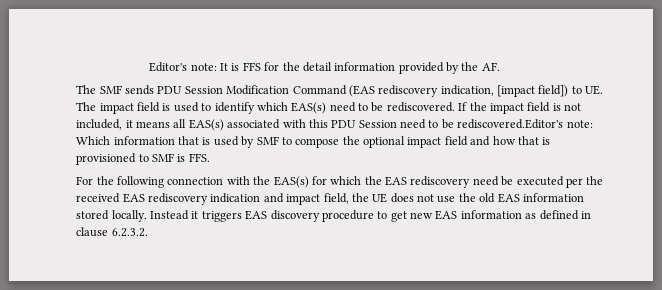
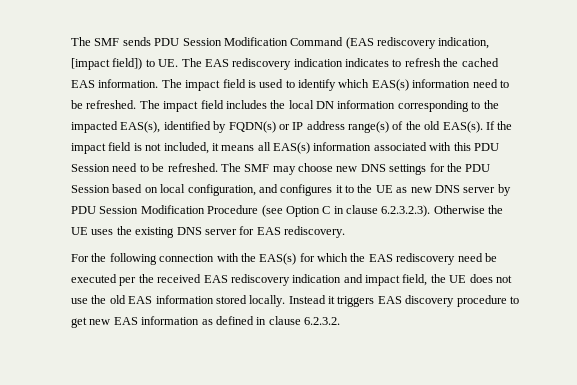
- Editor's note: It is FFS for the detail information provided by the AF.
- The SMF sends PDU Session Modification Command (EAS rediscovery indication, [impact field]) to UE. The impact field is used to identify which EAS(s) need to be rediscovered.
+ The SMF sends PDU Session Modification Command (EAS rediscovery indication, [impact field]) to UE. The EAS rediscovery indication indicates to refresh the cached EAS information. The impact field is used to identify which EAS(s) information need to be refreshed. The impact field includes the local DN information corresponding to the impacted EAS(s), identified by FQDN(s) or IP address range(s) of the old EAS(s).
- If the impact field is not included, it means all EAS(s) associated with this PDU Session need to be rediscovered.Editor's note: Which information that is used by SMF to compose the optional impact field and how that is provisioned to SMF is FFS.
+ If the impact field is not included, it means all EAS(s) information associated with this PDU Session need to be refreshed. The SMF may choose new DNS settings for the PDU Session based on local configuration, and configures it to the UE as new DNS server by PDU Session Modification Procedure (see Option C in clause 6.2.3.2.3). Otherwise the UE uses the existing DNS server for EAS rediscovery.

